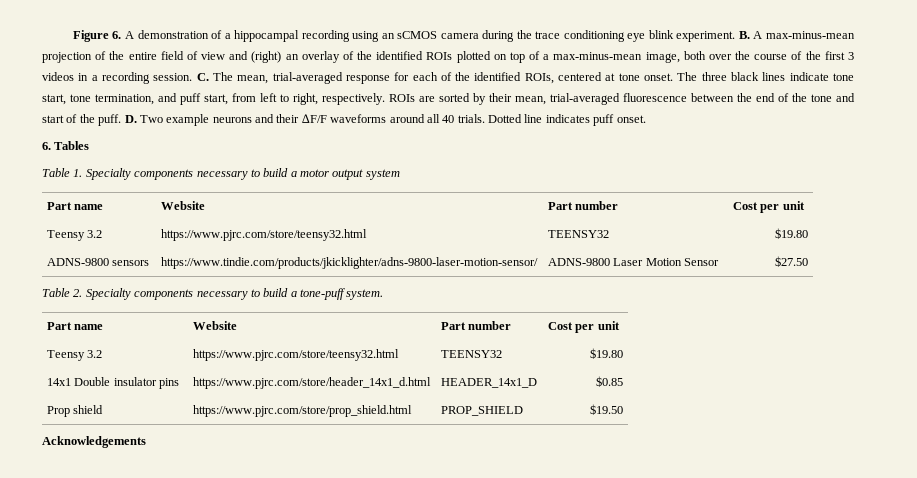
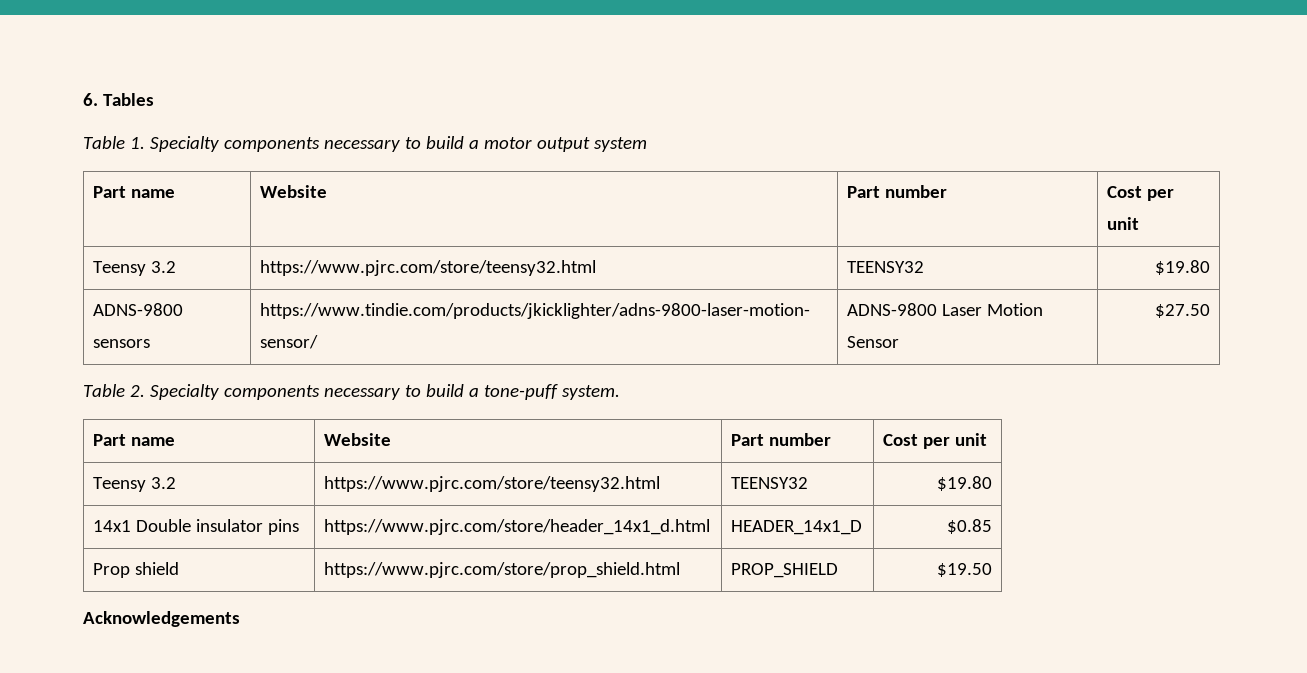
- Figure 6. A demonstration of a hippocampal recording using an sCMOS camera during the trace conditioning eye blink experiment. B. A max-minus-mean projection of the entire field of view and (right) an overlay of the identified ROIs plotted on top of a max-minus-mean image, both over the course of the first 3 videos in a recording session. C. The mean, trial-averaged response for each of the identified ROIs, centered at tone onset. The three black lines indicate tone start, tone termination, and puff start, from left to right, respectively. ROIs are sorted by their mean, trial-averaged fluorescence between the end of the tone and start of the puff. D. Two example neurons and their ∆F/F waveforms around all 40 trials. Dotted line indicates puff onset.

